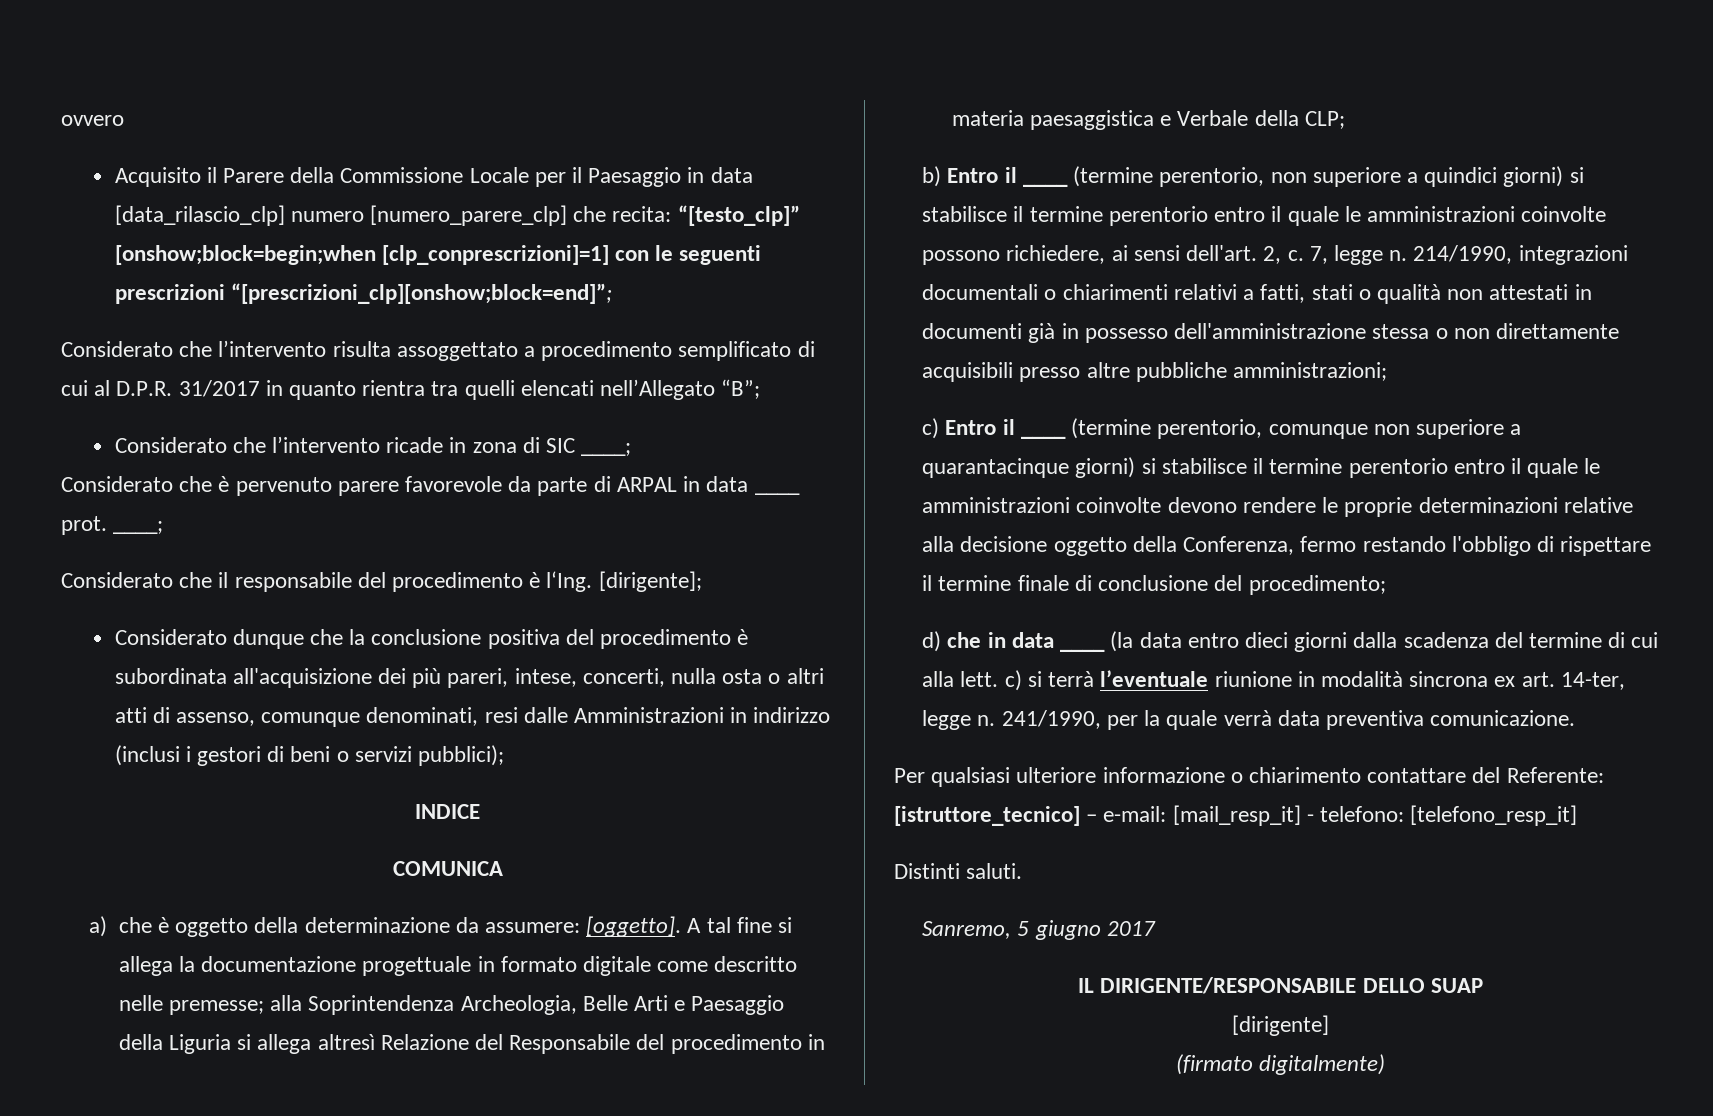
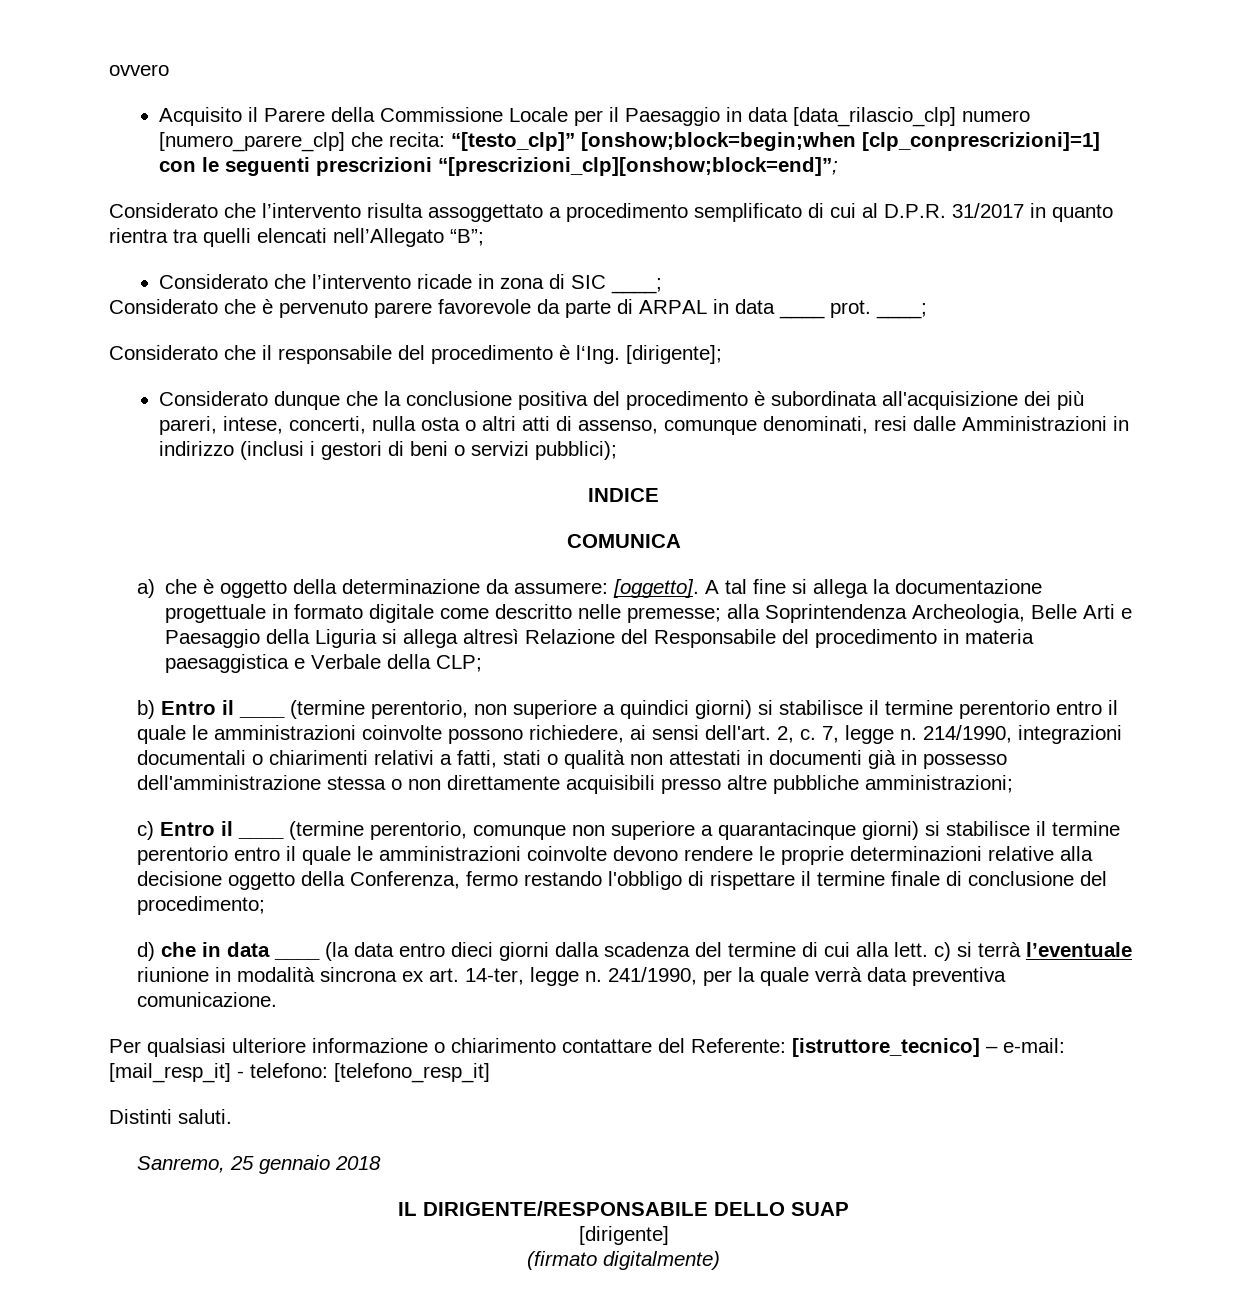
- Sanremo, 5 giugno 2017
+ Sanremo, 25 gennaio 2018

